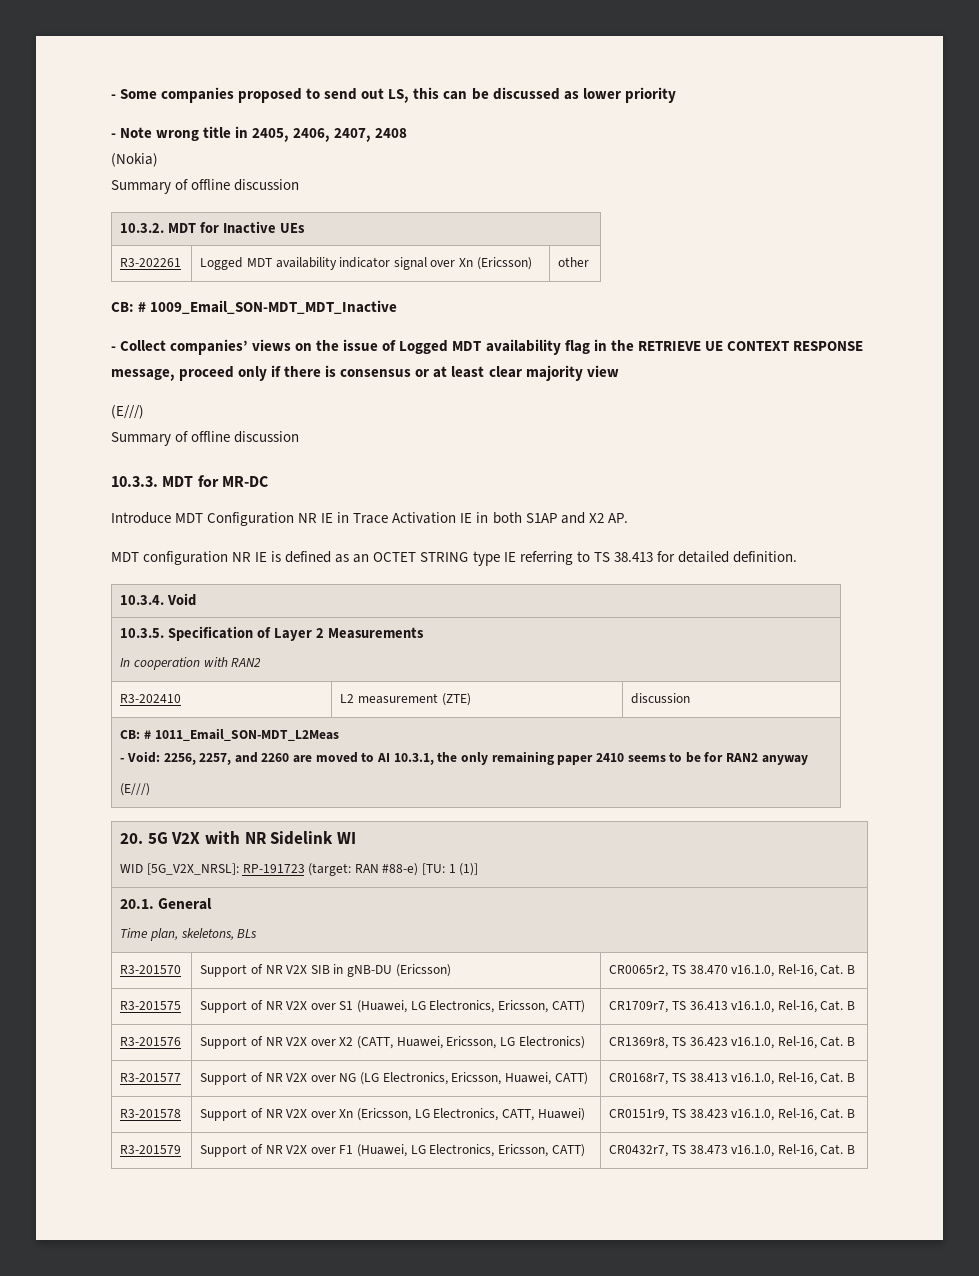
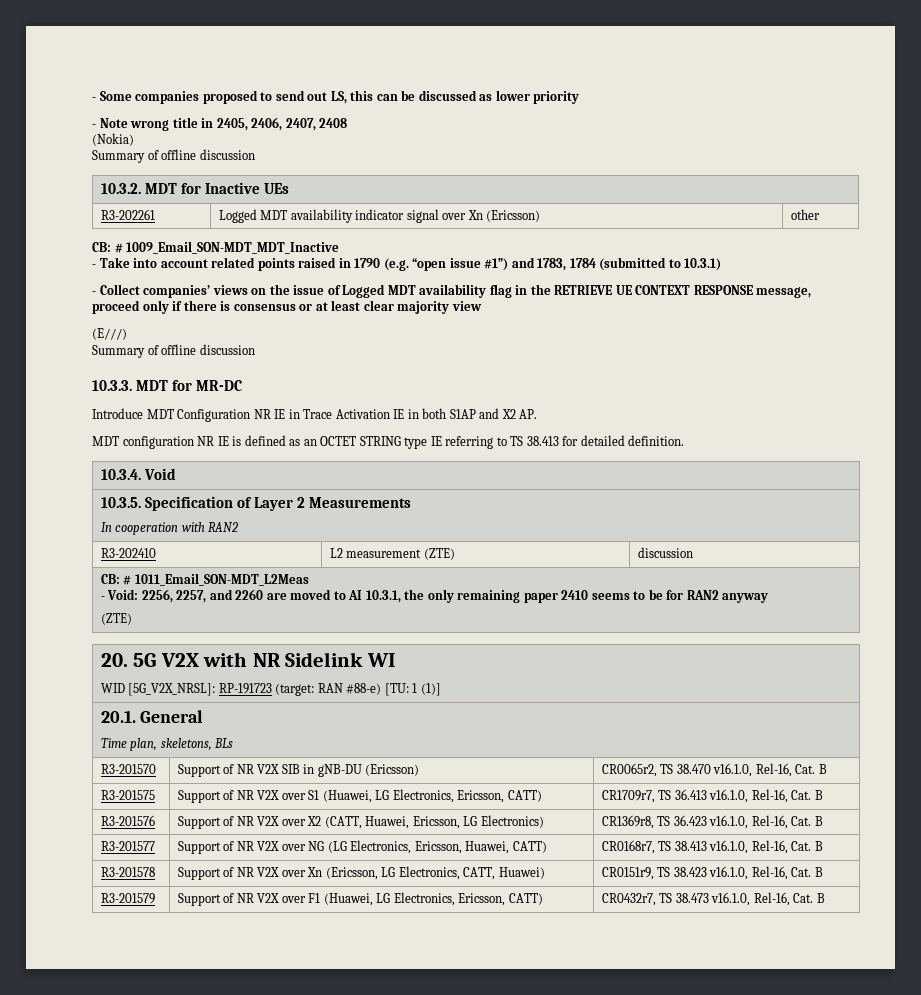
+ - Take into account related points raised in 1790 (e.g. “open issue #1”) and 1783, 1784 (submitted to 10.3.1)
  CB: # 1011_Email_SON-MDT_L2Meas
  - Void: 2256, 2257, and 2260 are moved to AI 10.3.1, the only remaining paper 2410 seems to be for RAN2 anyway
- (E///)
+ (ZTE)

